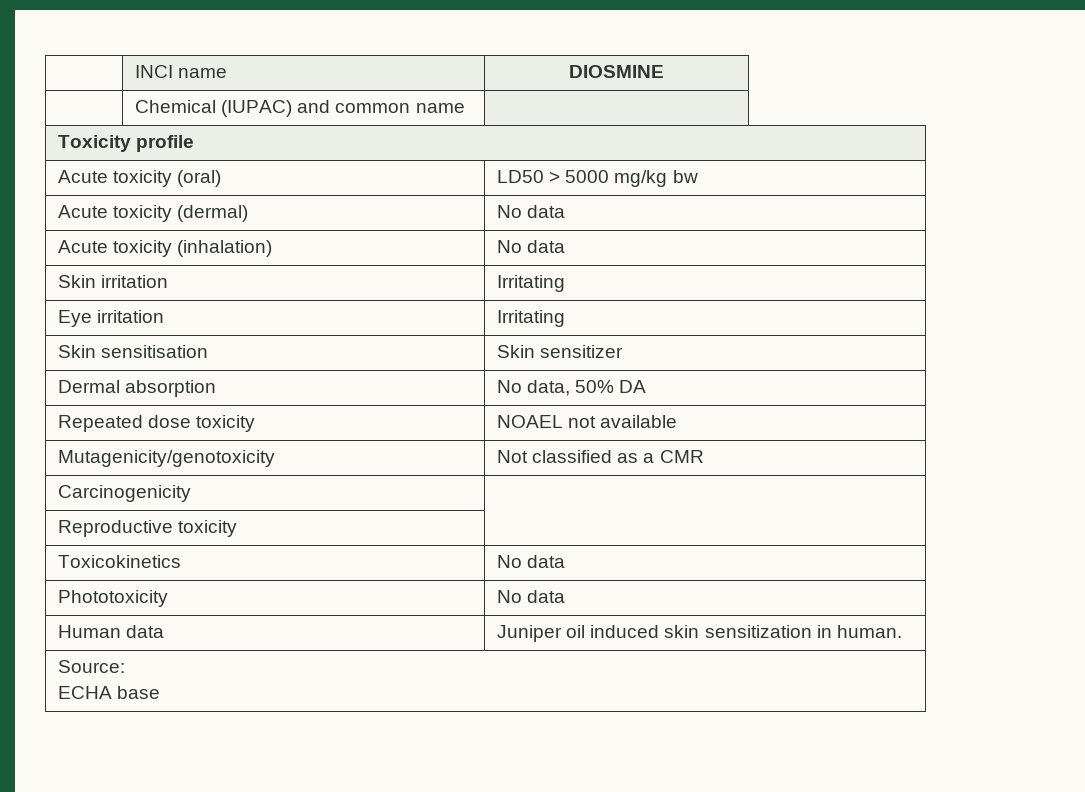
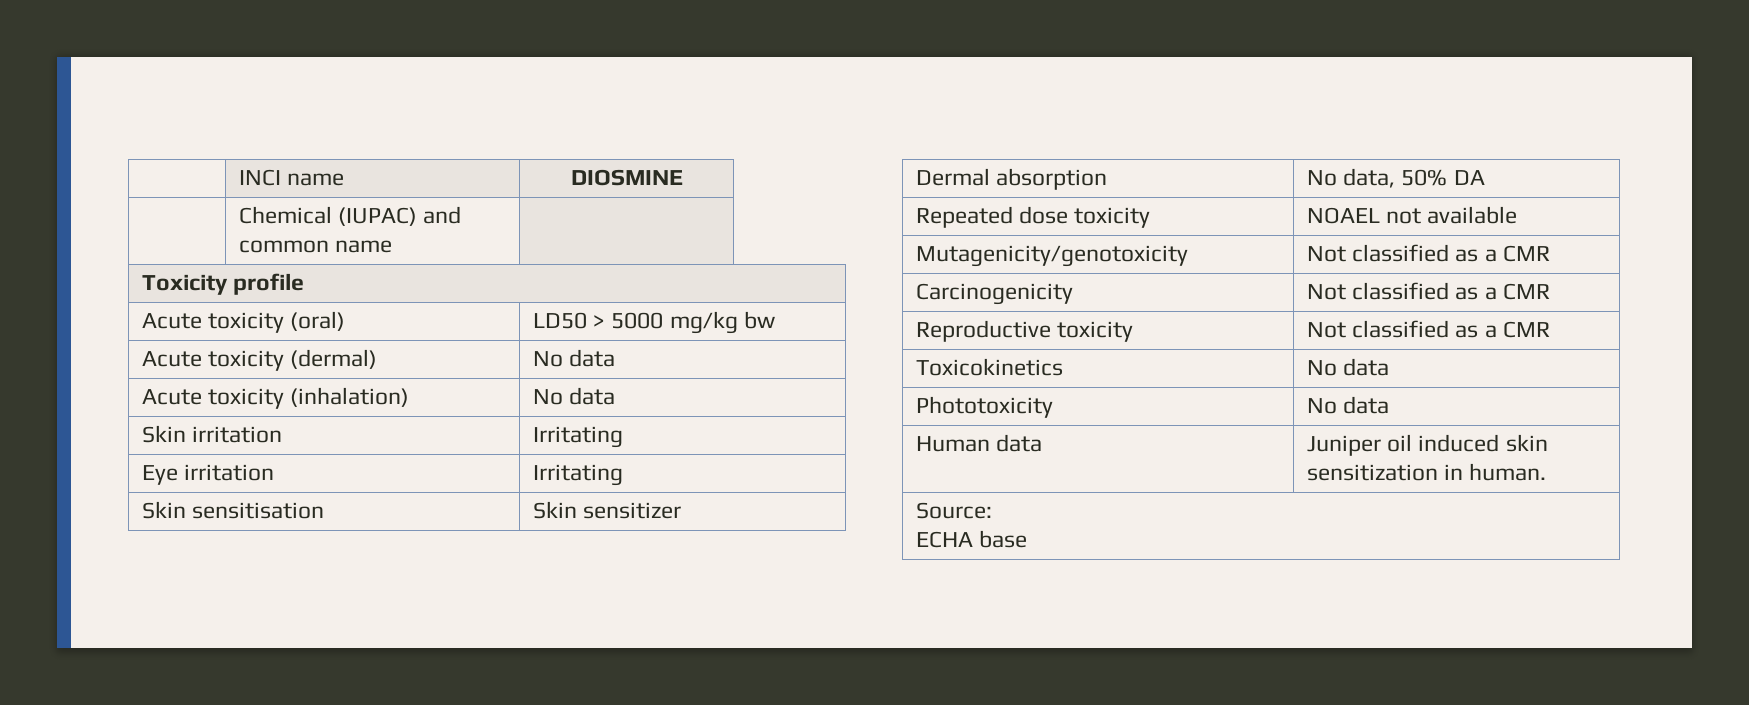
- Carcinogenicity |
- Reproductive toxicity |
+ Carcinogenicity | Not classified as a CMR
+ Reproductive toxicity | Not classified as a CMR

